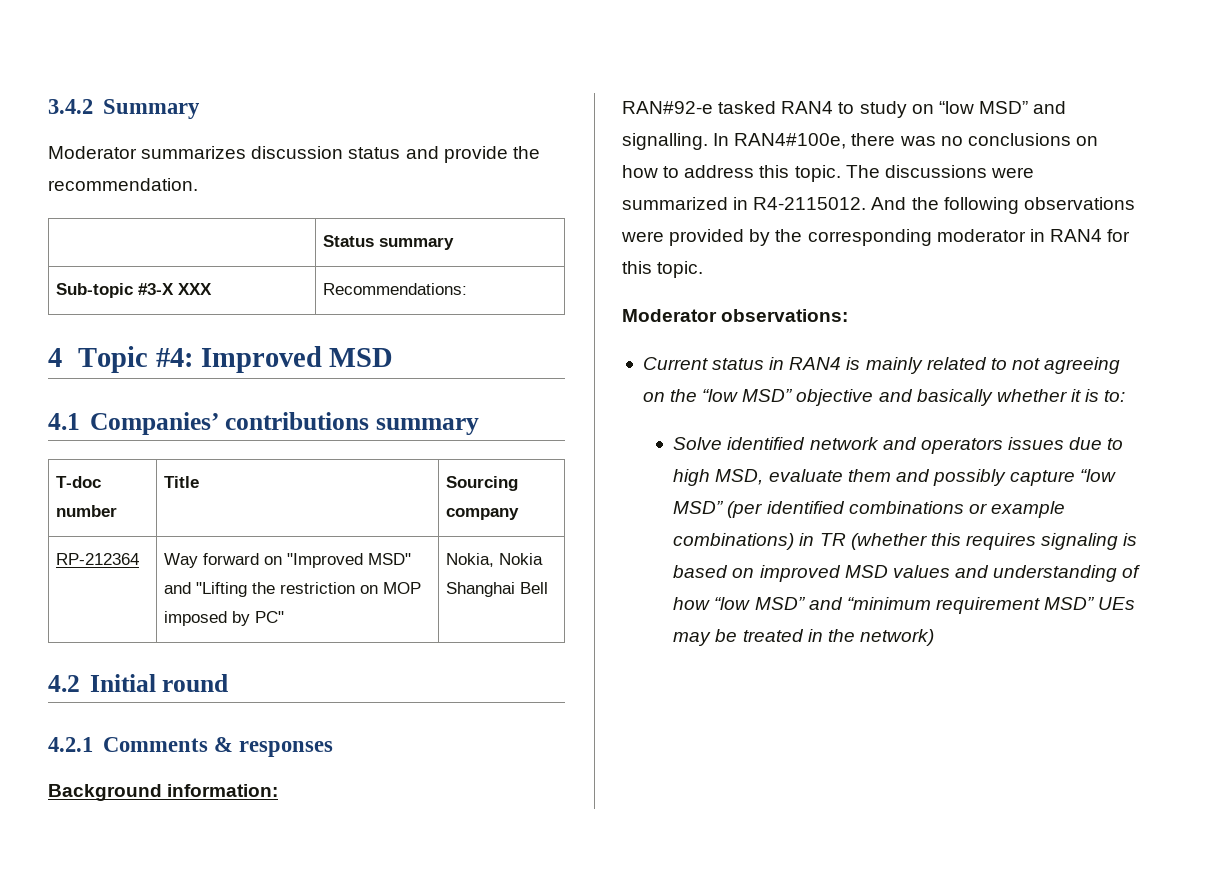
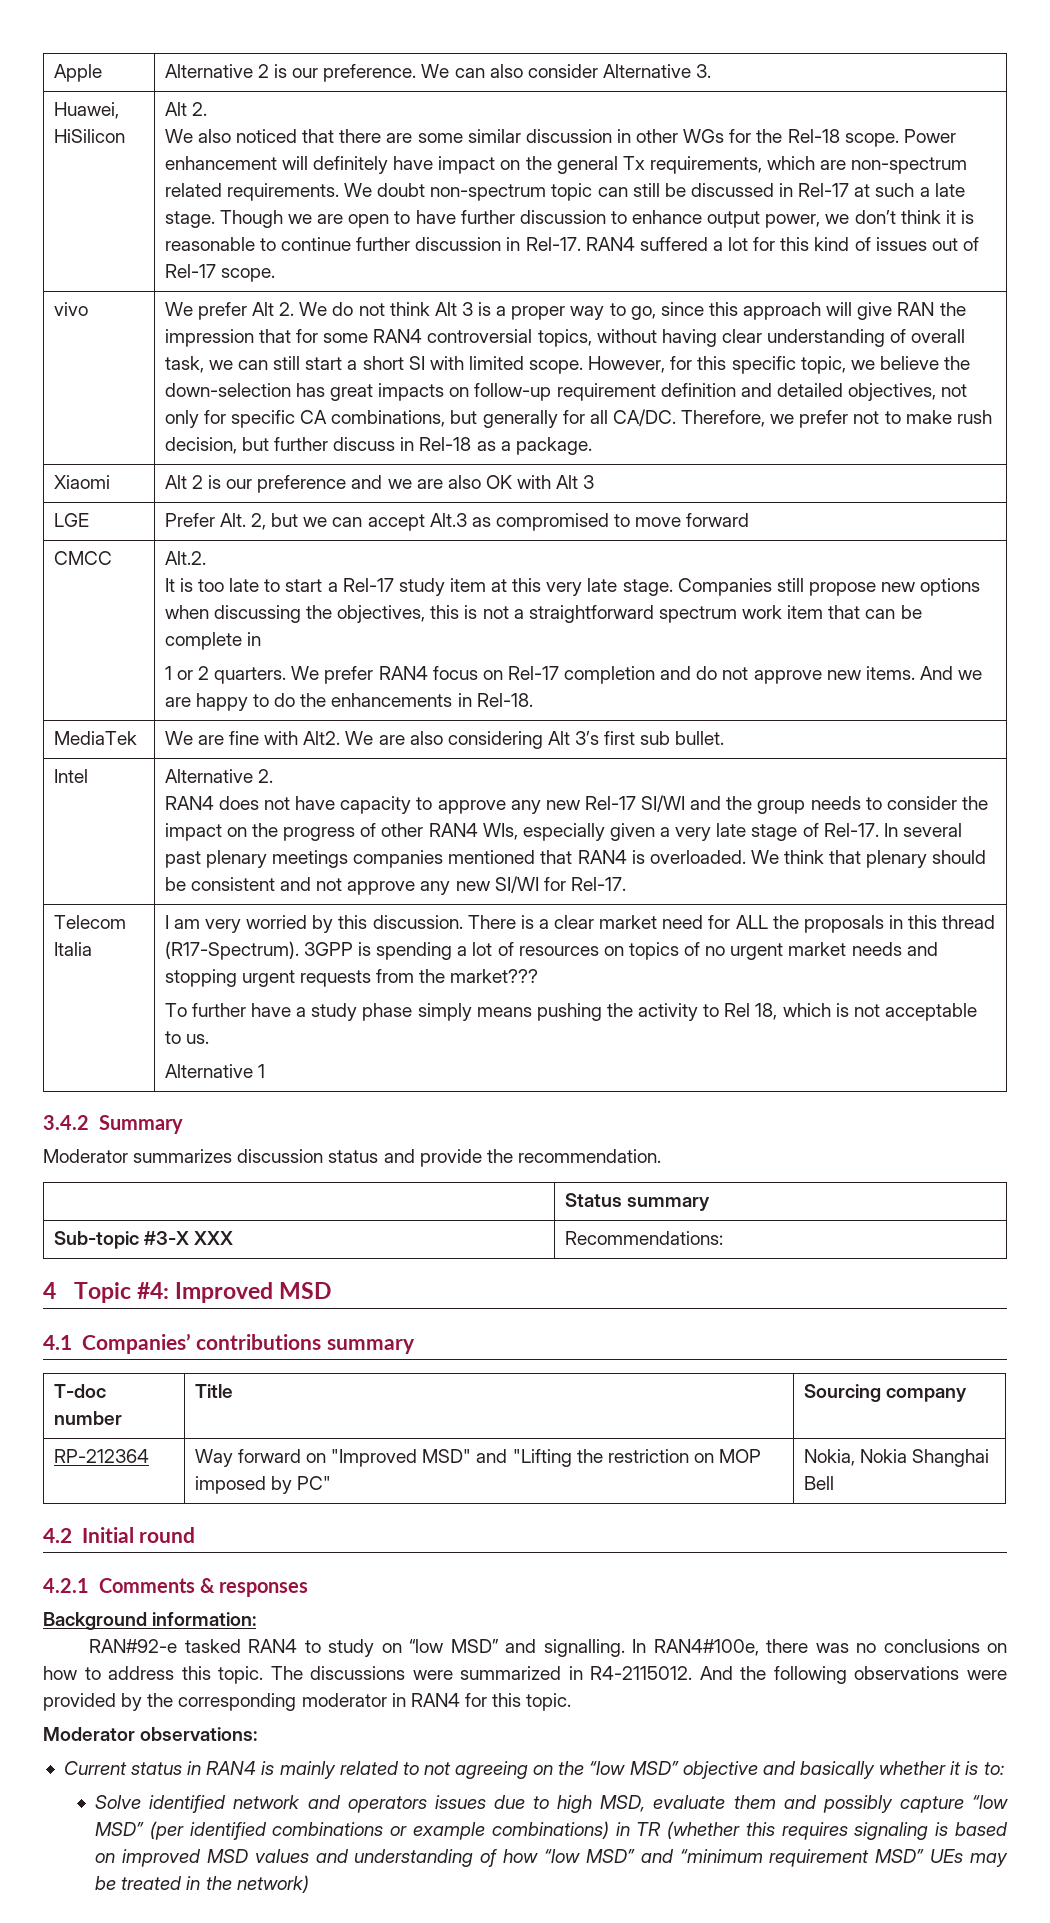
+ Apple | Alternative 2 is our preference. We can also consider Alternative 3.
+ Huawei, HiSilicon | Alt 2.
+ We also noticed that there are some similar discussion in other WGs for the Rel-18 scope. Power enhancement will definitely have impact on the general Tx requirements, which are non-spectrum related requirements. We doubt non-spectrum topic can still be discussed in Rel-17 at such a late stage. Though we are open to have further discussion to enhance output power, we don’t think it is reasonable to continue further discussion in Rel-17. RAN4 suffered a lot for this kind of issues out of Rel-17 scope.
+ vivo | We prefer Alt 2. We do not think Alt 3 is a proper way to go, since this approach will give RAN the impression that for some RAN4 controversial topics, without having clear understanding of overall task, we can still start a short SI with limited scope. However, for this specific topic, we believe the down-selection has great impacts on follow-up requirement definition and detailed objectives, not only for specific CA combinations, but generally for all CA/DC. Therefore, we prefer not to make rush decision, but further discuss in Rel-18 as a package.
+ Xiaomi | Alt 2 is our preference and we are also OK with Alt 3
+ LGE | Prefer Alt. 2, but we can accept Alt.3 as compromised to move forward
+ CMCC | Alt.2.
+ It is too late to start a Rel-17 study item at this very late stage. Companies still propose new options when discussing the objectives, this is not a straightforward spectrum work item that can be complete in
+ 1 or 2 quarters. We prefer RAN4 focus on Rel-17 completion and do not approve new items. And we are happy to do the enhancements in Rel-18.
+ MediaTek | We are fine with Alt2. We are also considering Alt 3’s first sub bullet.
+ Intel | Alternative 2.
+ RAN4 does not have capacity to approve any new Rel-17 SI/WI and the group needs to consider the impact on the progress of other RAN4 WIs, especially given a very late stage of Rel-17. In several past plenary meetings companies mentioned that RAN4 is overloaded. We think that plenary should be consistent and not approve any new SI/WI for Rel-17.
+ Telecom Italia | I am very worried by this discussion. There is a clear market need for ALL the proposals in this thread (R17-Spectrum). 3GPP is spending a lot of resources on topics of no urgent market needs and stopping urgent requests from the market???
+ To further have a study phase simply means pushing the activity to Rel 18, which is not acceptable to us.
+ Alternative 1

